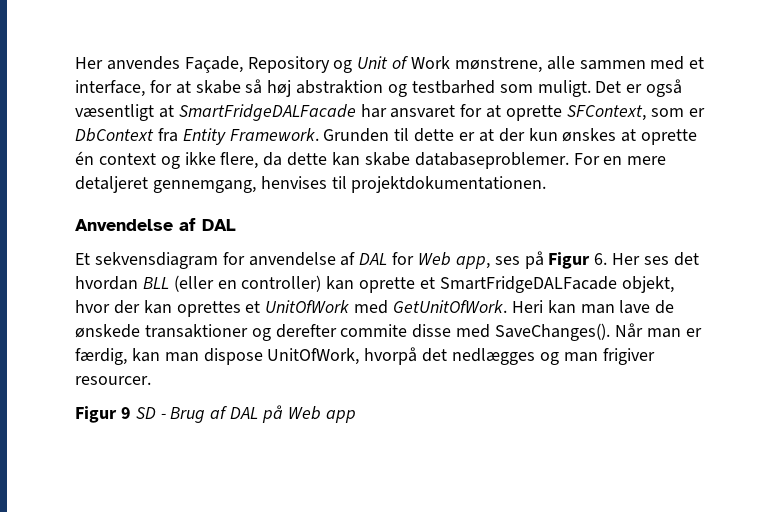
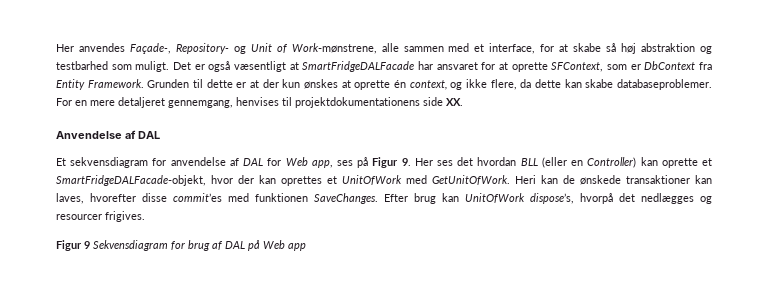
- Her anvendes Façade, Repository og Unit of Work mønstrene, alle sammen med et interface, for at skabe så høj abstraktion og testbarhed som muligt.
+ Her anvendes Façade-, Repository- og Unit of Work-mønstrene, alle sammen med et interface, for at skabe så høj abstraktion og testbarhed som muligt.
- Grunden til dette er at der kun ønskes at oprette én context og ikke flere, da dette kan skabe databaseproblemer.
+ Grunden til dette er at der kun ønskes at oprette én context, og ikke flere, da dette kan skabe databaseproblemer.
- For en mere detaljeret gennemgang, henvises til projektdokumentationen.
+ For en mere detaljeret gennemgang, henvises til projektdokumentationens side XX.
- Et sekvensdiagram for anvendelse af DAL for Web app, ses på Figur 6. Her ses det hvordan BLL (eller en controller) kan oprette et SmartFridgeDALFacade objekt, hvor der kan oprettes et UnitOfWork med GetUnitOfWork.
+ Et sekvensdiagram for anvendelse af DAL for Web app, ses på Figur 9. Her ses det hvordan BLL (eller en Controller) kan oprette et SmartFridgeDALFacade-objekt, hvor der kan oprettes et UnitOfWork med GetUnitOfWork.
- Heri kan man lave de ønskede transaktioner og derefter commite disse med SaveChanges(). Når man er færdig, kan man dispose UnitOfWork, hvorpå det nedlægges og man frigiver resourcer.
+ Heri kan de ønskede transaktioner kan laves, hvorefter disse commit’es med funktionen SaveChanges. Efter brug kan UnitOfWork dispose’s, hvorpå det nedlægges og resourcer frigives.
- Figur 9 SD - Brug af DAL på Web app
+ Figur 9 Sekvensdiagram for brug af DAL på Web app

